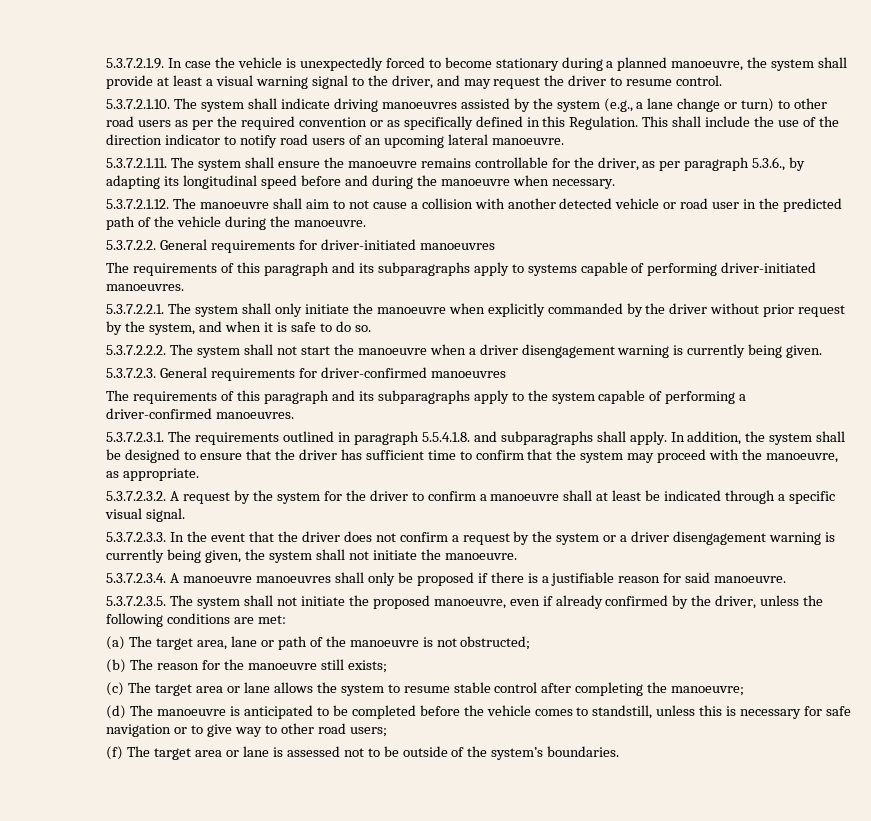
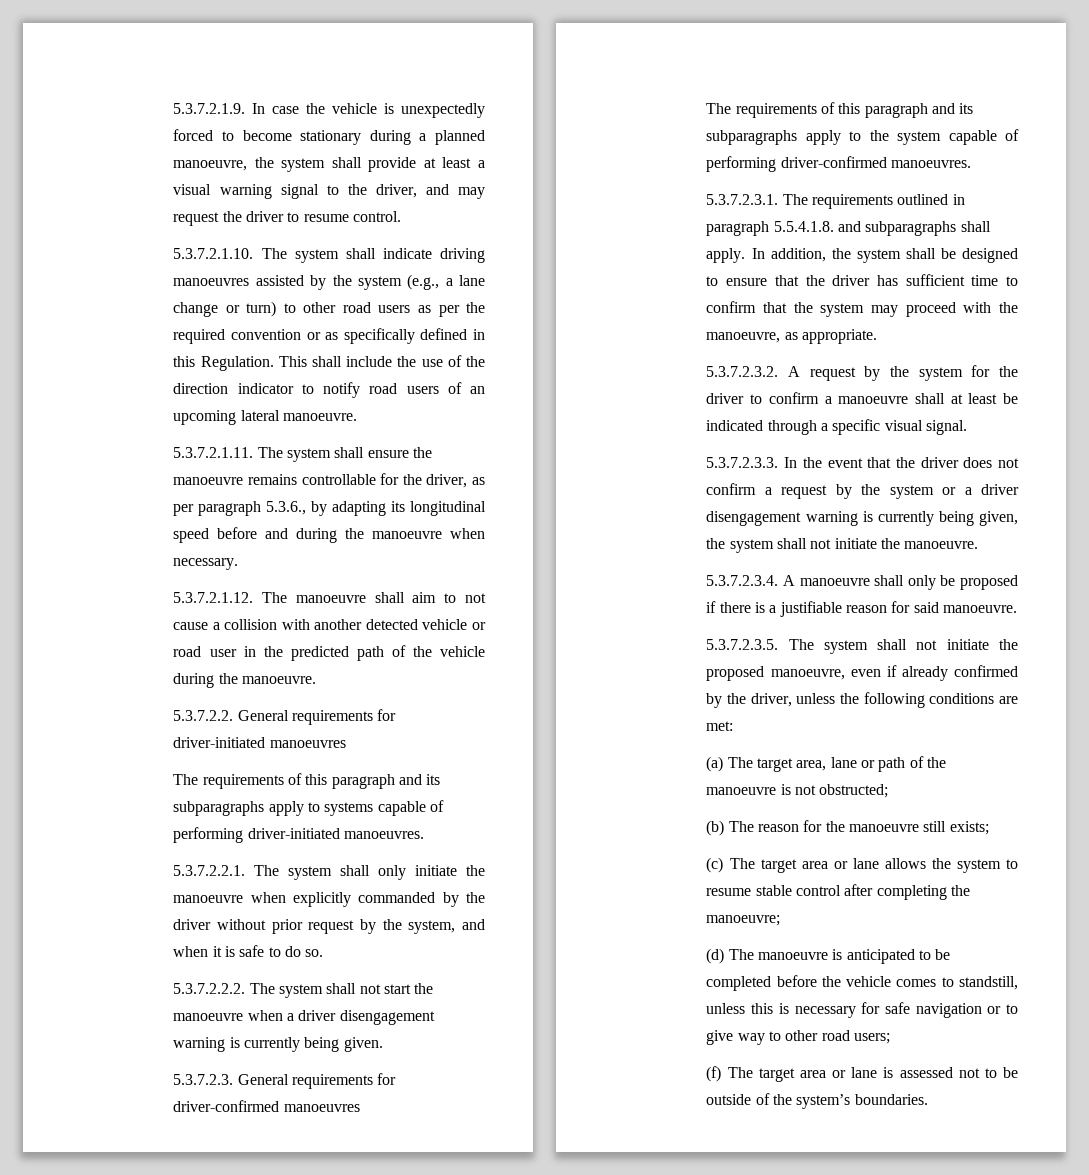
- The requirements of this paragraph and its subparagraphs apply to the system capable of performing a driver-confirmed manoeuvres.
+ The requirements of this paragraph and its subparagraphs apply to the system capable of performing driver-confirmed manoeuvres.
- 5.3.7.2.3.4. A manoeuvre manoeuvres shall only be proposed if there is a justifiable reason for said manoeuvre.
+ 5.3.7.2.3.4. A manoeuvre shall only be proposed if there is a justifiable reason for said manoeuvre.

